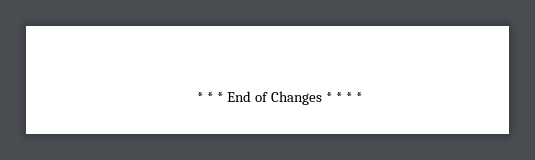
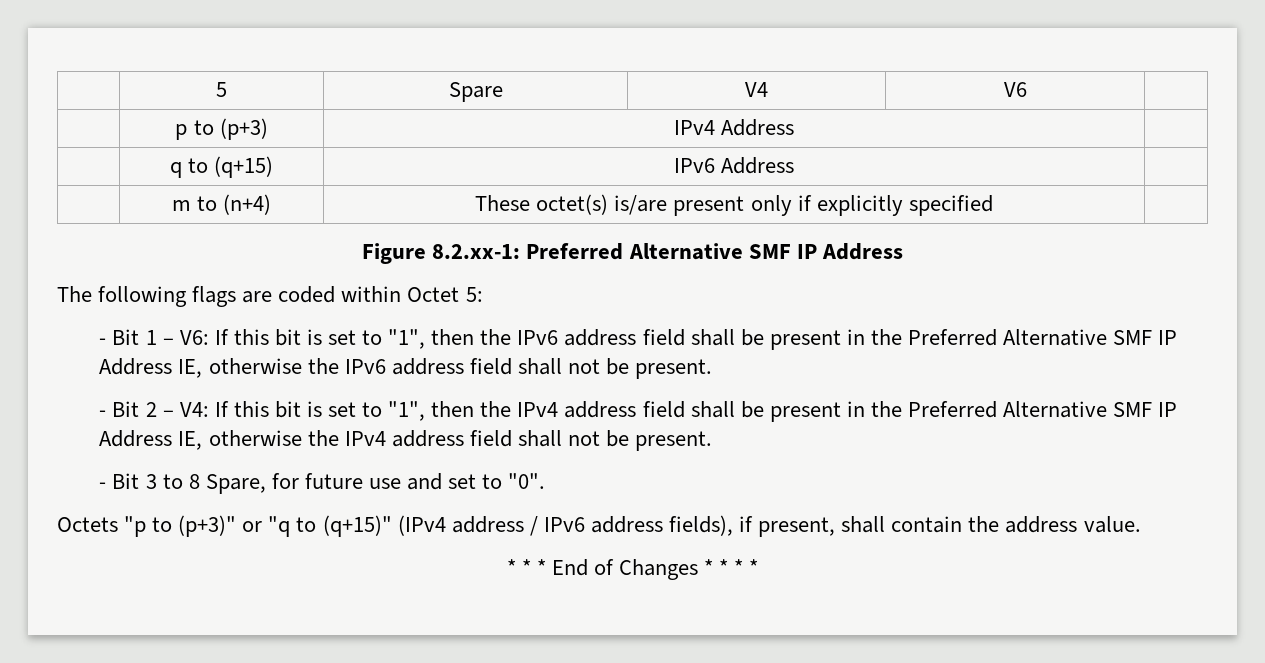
+ | 5 | Spare | V4 | V6 |
+ | p to (p+3) | IPv4 Address |
+ | q to (q+15) | IPv6 Address |
+ | m to (n+4) | These octet(s) is/are present only if explicitly specified |
+ Figure 8.2.xx-1: Preferred Alternative SMF IP Address
+ The following flags are coded within Octet 5:
+ - Bit 1 – V6: If this bit is set to "1", then the IPv6 address field shall be present in the Preferred Alternative SMF IP Address IE, otherwise the IPv6 address field shall not be present.
+ - Bit 2 – V4: If this bit is set to "1", then the IPv4 address field shall be present in the Preferred Alternative SMF IP Address IE, otherwise the IPv4 address field shall not be present.
+ - Bit 3 to 8 Spare, for future use and set to "0".
+ Octets "p to (p+3)" or "q to (q+15)" (IPv4 address / IPv6 address fields), if present, shall contain the address value.

